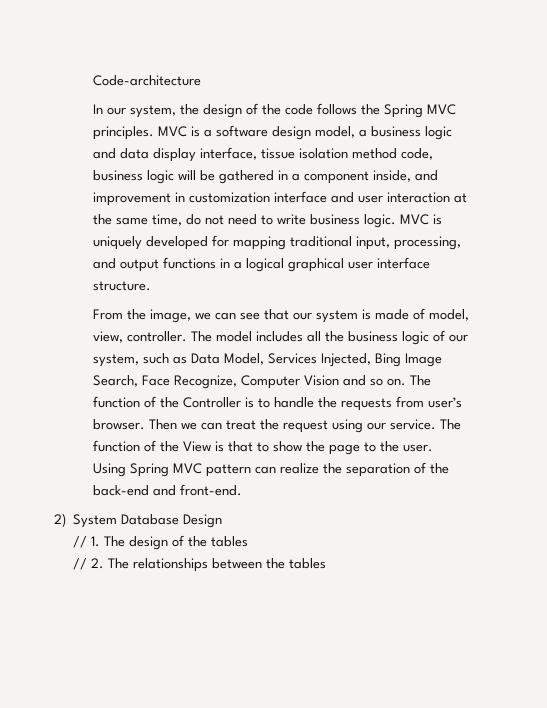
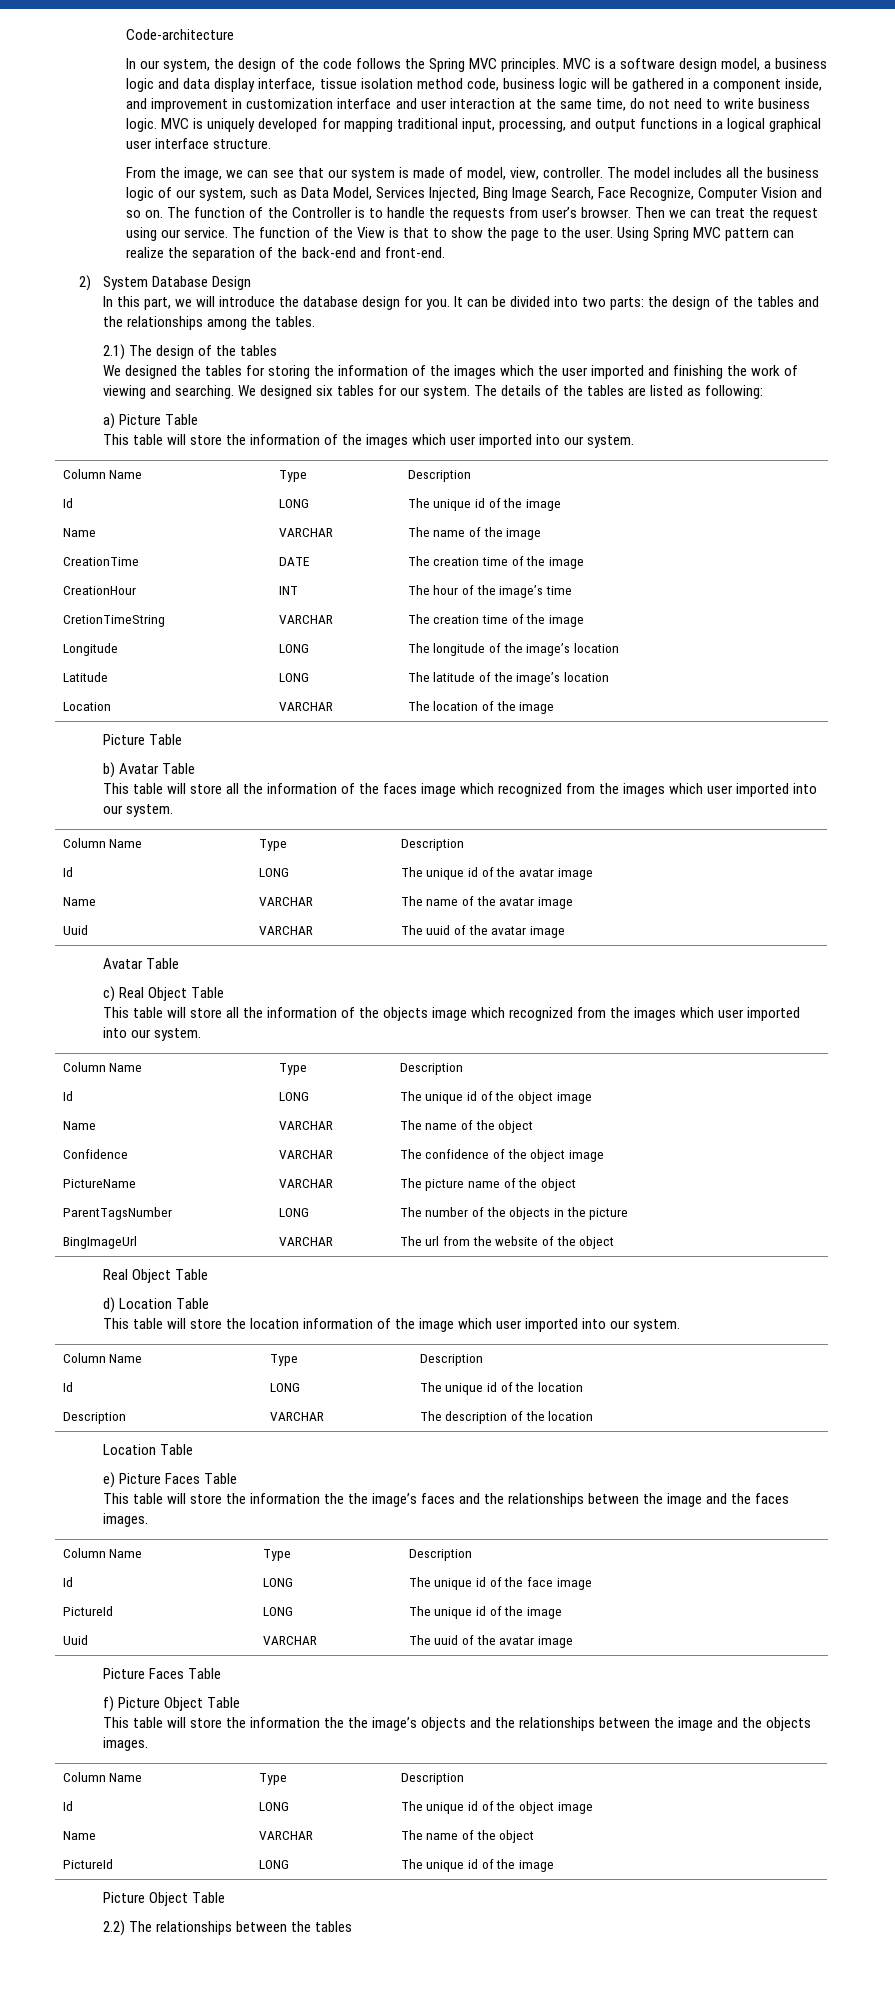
- // 1. The design of the tables
+ In this part, we will introduce the database design for you. It can be divided into two parts: the design of the tables and the relationships among the tables.
+ 2.1) The design of the tables
- // 2. The relationships between the tables
+ We designed the tables for storing the information of the images which the user imported and finishing the work of viewing and searching. We designed six tables for our system. The details of the tables are listed as following:
+ a) Picture Table
+ This table will store the information of the images which user imported into our system.
+ Column Name | Type | Description
+ Id | LONG | The unique id of the image
+ Name | VARCHAR | The name of the image
+ CreationTime | DATE | The creation time of the image
+ CreationHour | INT | The hour of the image’s time
+ CretionTimeString | VARCHAR | The creation time of the image
+ Longitude | LONG | The longitude of the image’s location
+ Latitude | LONG | The latitude of the image’s location
+ Location | VARCHAR | The location of the image
+ Picture Table
+ b) Avatar Table
+ This table will store all the information of the faces image which recognized from the images which user imported into our system.
+ Column Name | Type | Description
+ Id | LONG | The unique id of the avatar image
+ Name | VARCHAR | The name of the avatar image
+ Uuid | VARCHAR | The uuid of the avatar image
+ Avatar Table
+ c) Real Object Table
+ This table will store all the information of the objects image which recognized from the images which user imported into our system.
+ Column Name | Type | Description
+ Id | LONG | The unique id of the object image
+ Name | VARCHAR | The name of the object
+ Confidence | VARCHAR | The confidence of the object image
+ PictureName | VARCHAR | The picture name of the object
+ ParentTagsNumber | LONG | The number of the objects in the picture
+ BingImageUrl | VARCHAR | The url from the website of the object
+ Real Object Table
+ d) Location Table
+ This table will store the location information of the image which user imported into our system.
+ Column Name | Type | Description
+ Id | LONG | The unique id of the location
+ Description | VARCHAR | The description of the location
+ Location Table
+ e) Picture Faces Table
+ This table will store the information the the image’s faces and the relationships between the image and the faces images.
+ Column Name | Type | Description
+ Id | LONG | The unique id of the face image
+ PictureId | LONG | The unique id of the image
+ Uuid | VARCHAR | The uuid of the avatar image
+ Picture Faces Table
+ f) Picture Object Table
+ This table will store the information the the image’s objects and the relationships between the image and the objects images.
+ Column Name | Type | Description
+ Id | LONG | The unique id of the object image
+ Name | VARCHAR | The name of the object
+ PictureId | LONG | The unique id of the image
+ Picture Object Table
+ 2.2) The relationships between the tables

